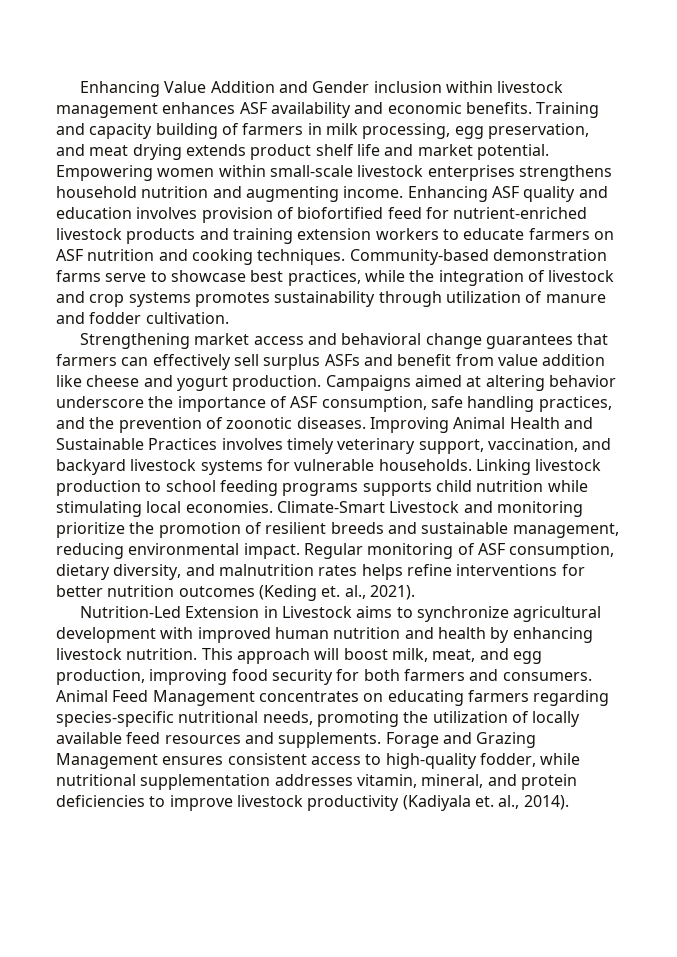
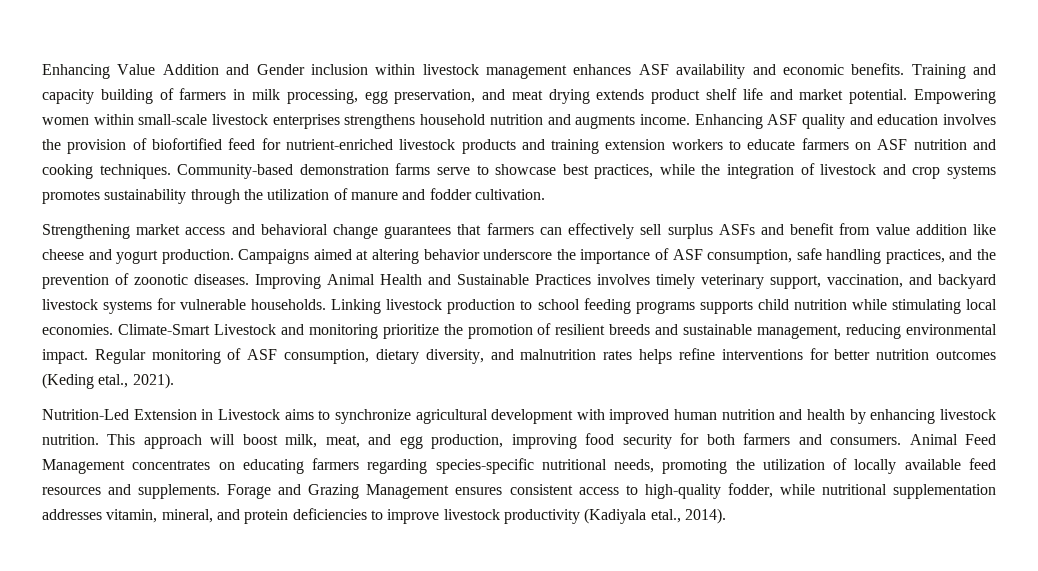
- Empowering women within small-scale livestock enterprises strengthens household nutrition and augmenting income.
+ Empowering women within small-scale livestock enterprises strengthens household nutrition and augments income.
- Enhancing ASF quality and education involves provision of biofortified feed for nutrient-enriched livestock products and training extension workers to educate farmers on ASF nutrition and cooking techniques.
+ Enhancing ASF quality and education involves the provision of biofortified feed for nutrient-enriched livestock products and training extension workers to educate farmers on ASF nutrition and cooking techniques.
- Community-based demonstration farms serve to showcase best practices, while the integration of livestock and crop systems promotes sustainability through utilization of manure and fodder cultivation.
+ Community-based demonstration farms serve to showcase best practices, while the integration of livestock and crop systems promotes sustainability through the utilization of manure and fodder cultivation.
- Regular monitoring of ASF consumption, dietary diversity, and malnutrition rates helps refine interventions for better nutrition outcomes (Keding et. al., 2021).
+ Regular monitoring of ASF consumption, dietary diversity, and malnutrition rates helps refine interventions for better nutrition outcomes (Keding etal., 2021).
- Forage and Grazing Management ensures consistent access to high-quality fodder, while nutritional supplementation addresses vitamin, mineral, and protein deficiencies to improve livestock productivity (Kadiyala et. al., 2014).
+ Forage and Grazing Management ensures consistent access to high-quality fodder, while nutritional supplementation addresses vitamin, mineral, and protein deficiencies to improve livestock productivity (Kadiyala etal., 2014).

